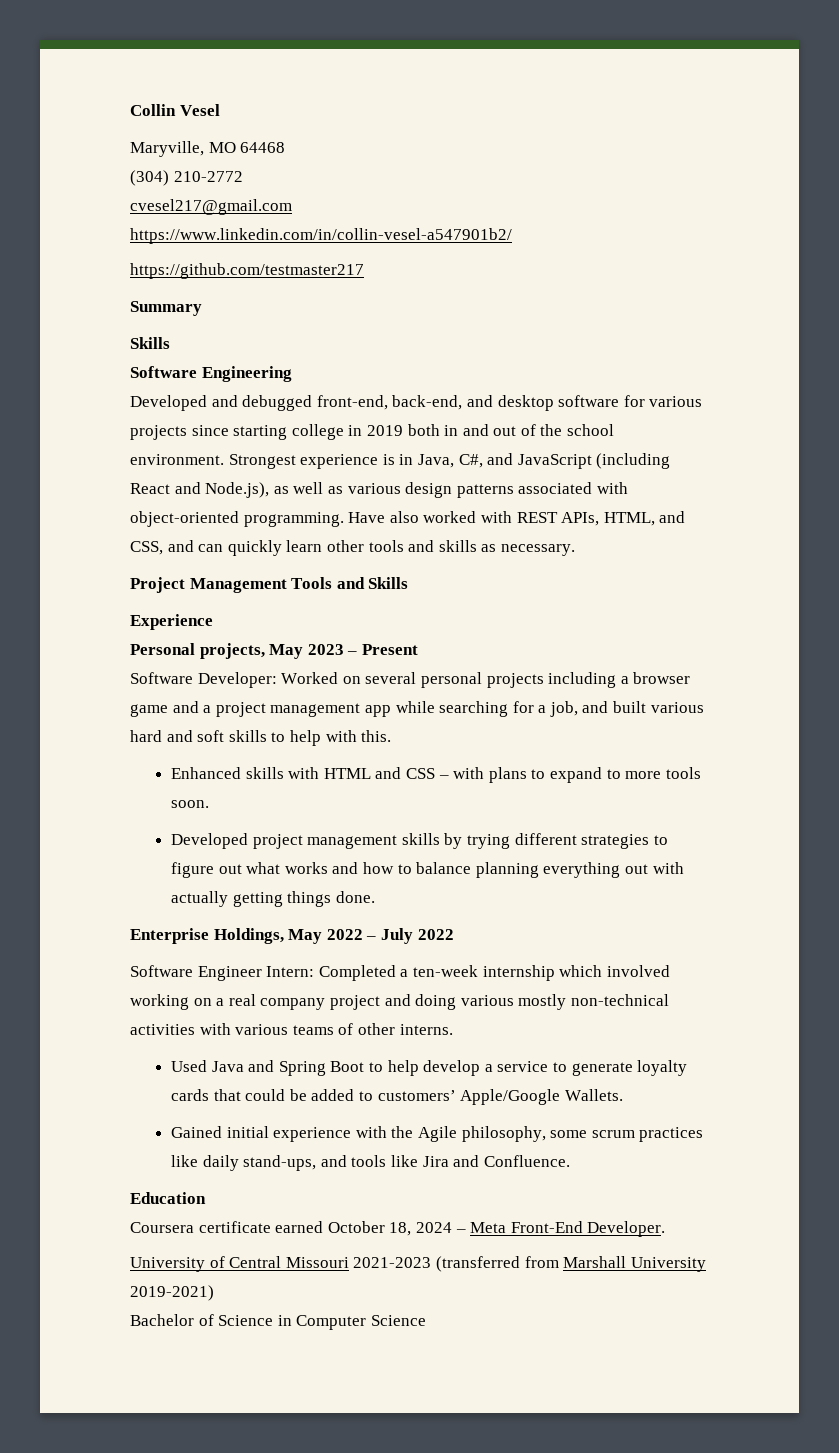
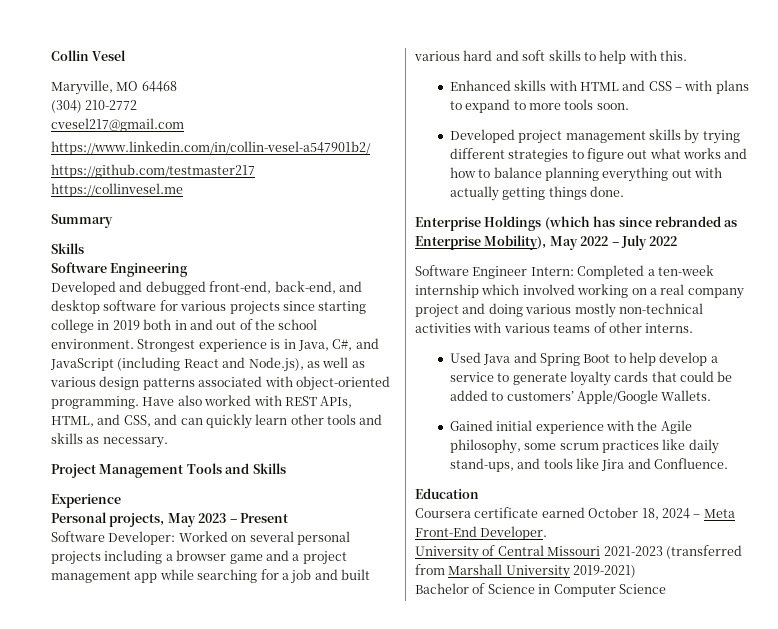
+ https://collinvesel.me
- Software Developer: Worked on several personal projects including a browser game and a project management app while searching for a job, and built various hard and soft skills to help with this.
+ Software Developer: Worked on several personal projects including a browser game and a project management app while searching for a job and built various hard and soft skills to help with this.
- Enterprise Holdings, May 2022 – July 2022
+ Enterprise Holdings (which has since rebranded as Enterprise Mobility), May 2022 – July 2022

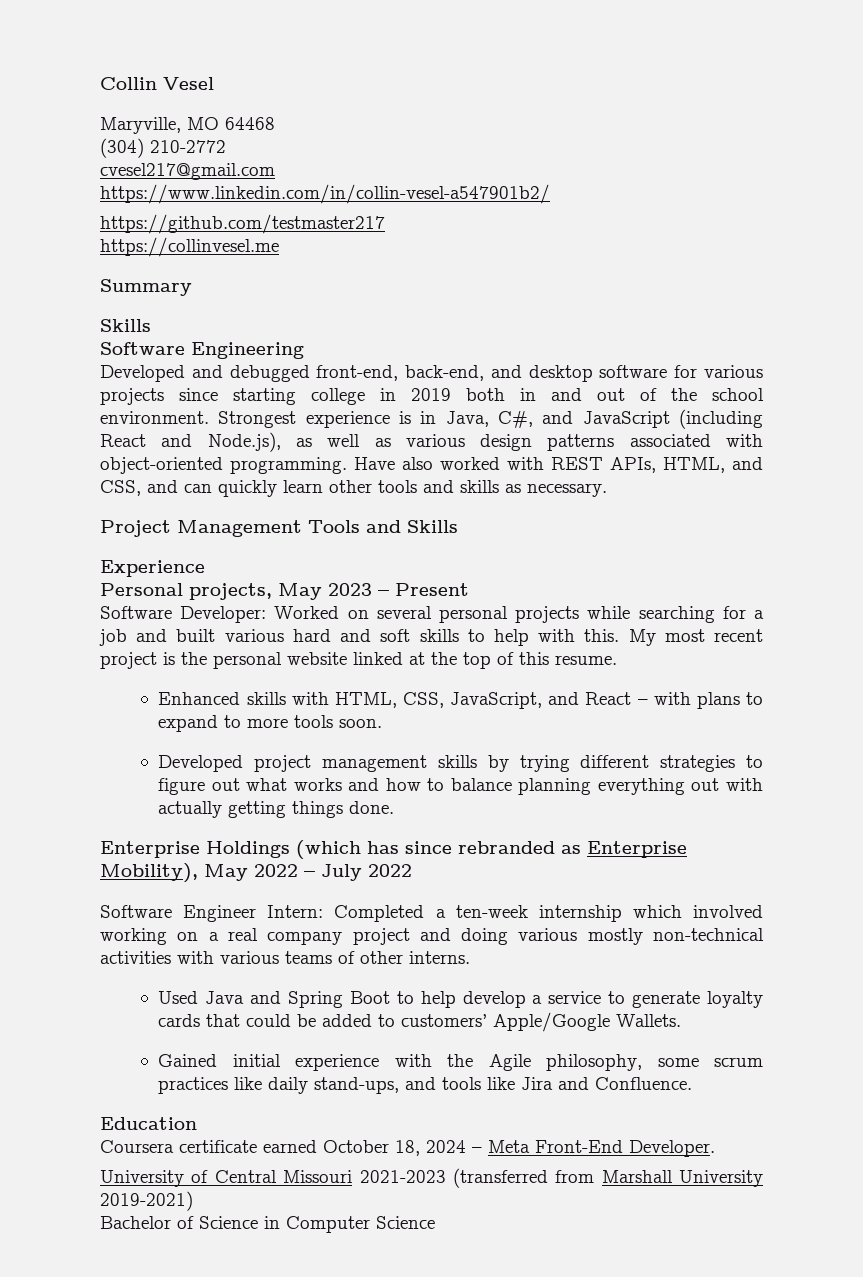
- Software Developer: Worked on several personal projects including a browser game and a project management app while searching for a job and built various hard and soft skills to help with this.
- Enhanced skills with HTML and CSS – with plans to expand to more tools soon.
+ Software Developer: Worked on several personal projects while searching for a job and built various hard and soft skills to help with this. My most recent project is the personal website linked at the top of this resume.
+ Enhanced skills with HTML, CSS, JavaScript, and React – with plans to expand to more tools soon.

